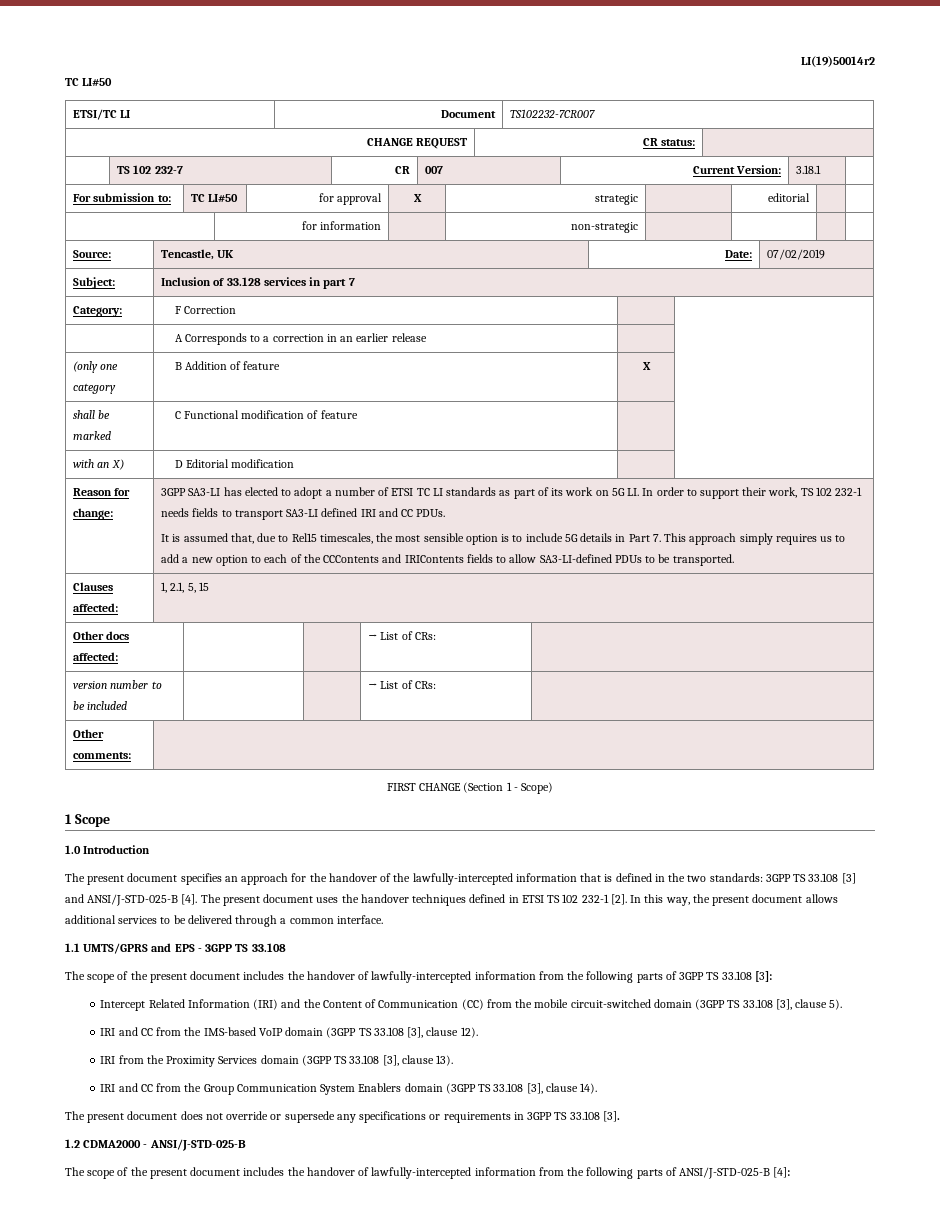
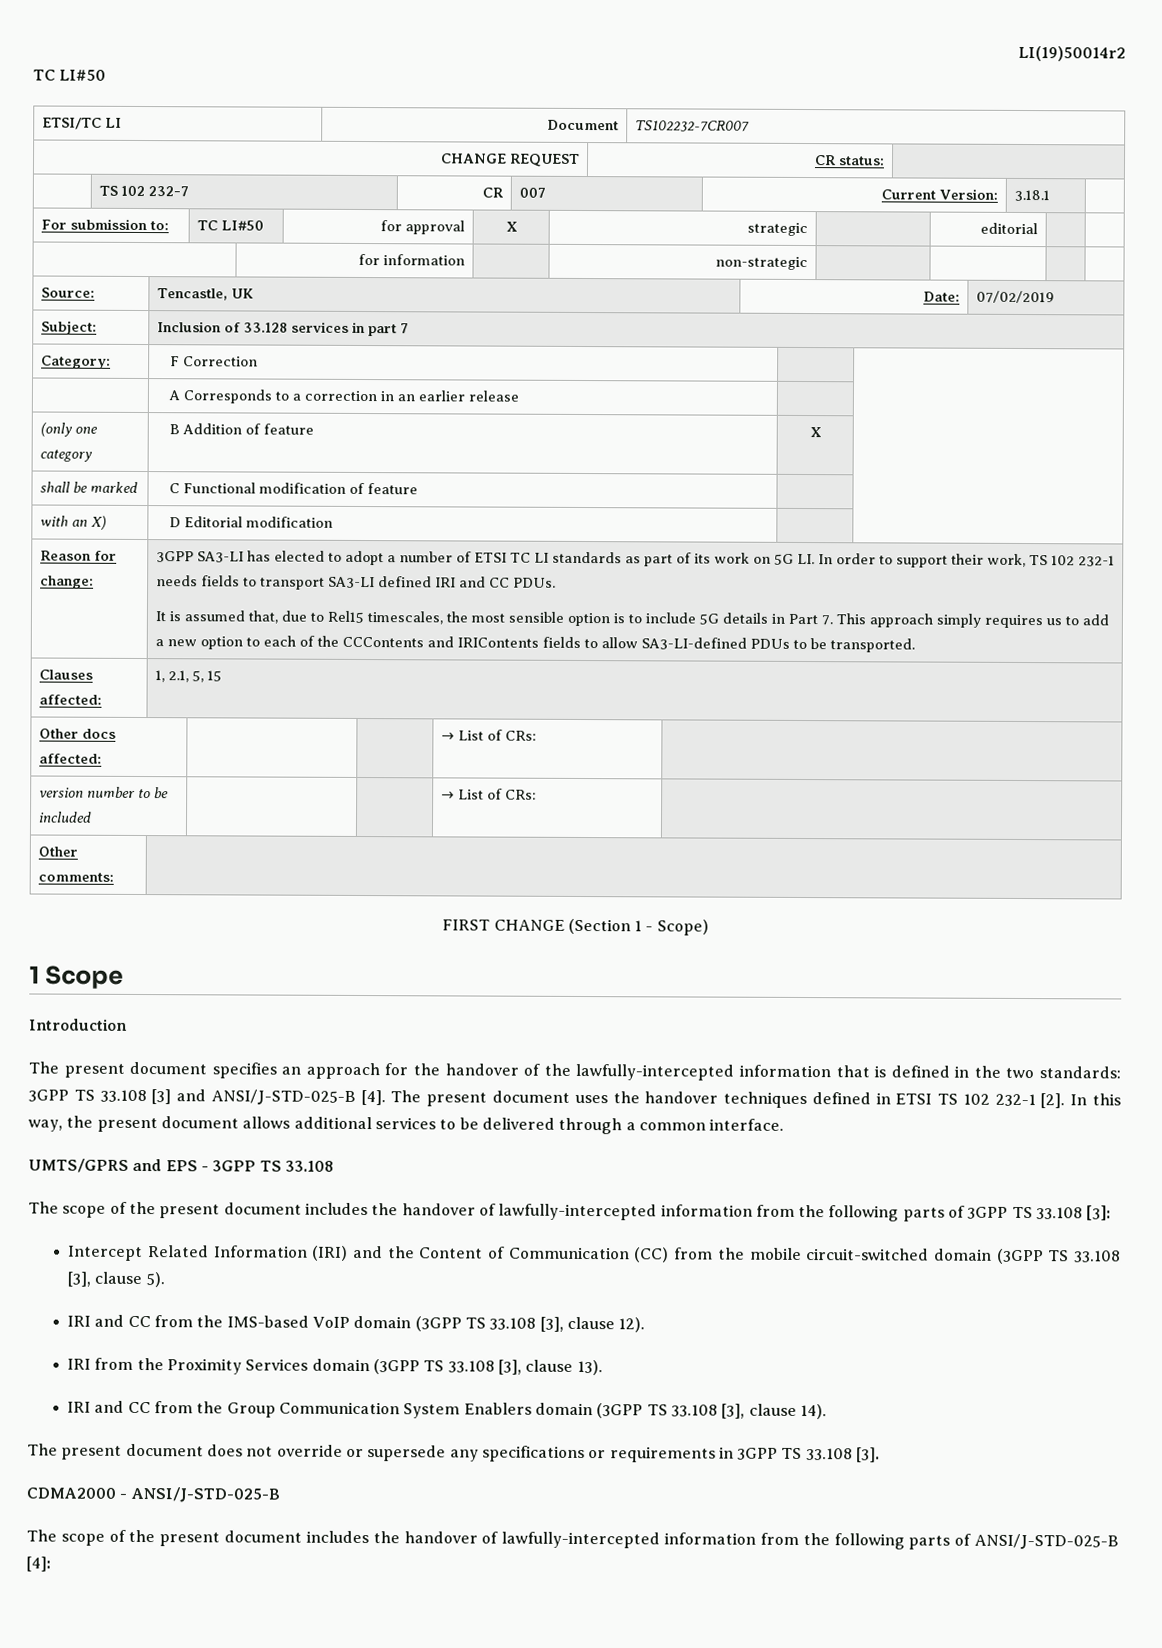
- 1.0 Introduction
+ Introduction
- 1.1 UMTS/GPRS and EPS - 3GPP TS 33.108
+ UMTS/GPRS and EPS - 3GPP TS 33.108
- 1.2 CDMA2000 - ANSI/J-STD-025-B
+ CDMA2000 - ANSI/J-STD-025-B

